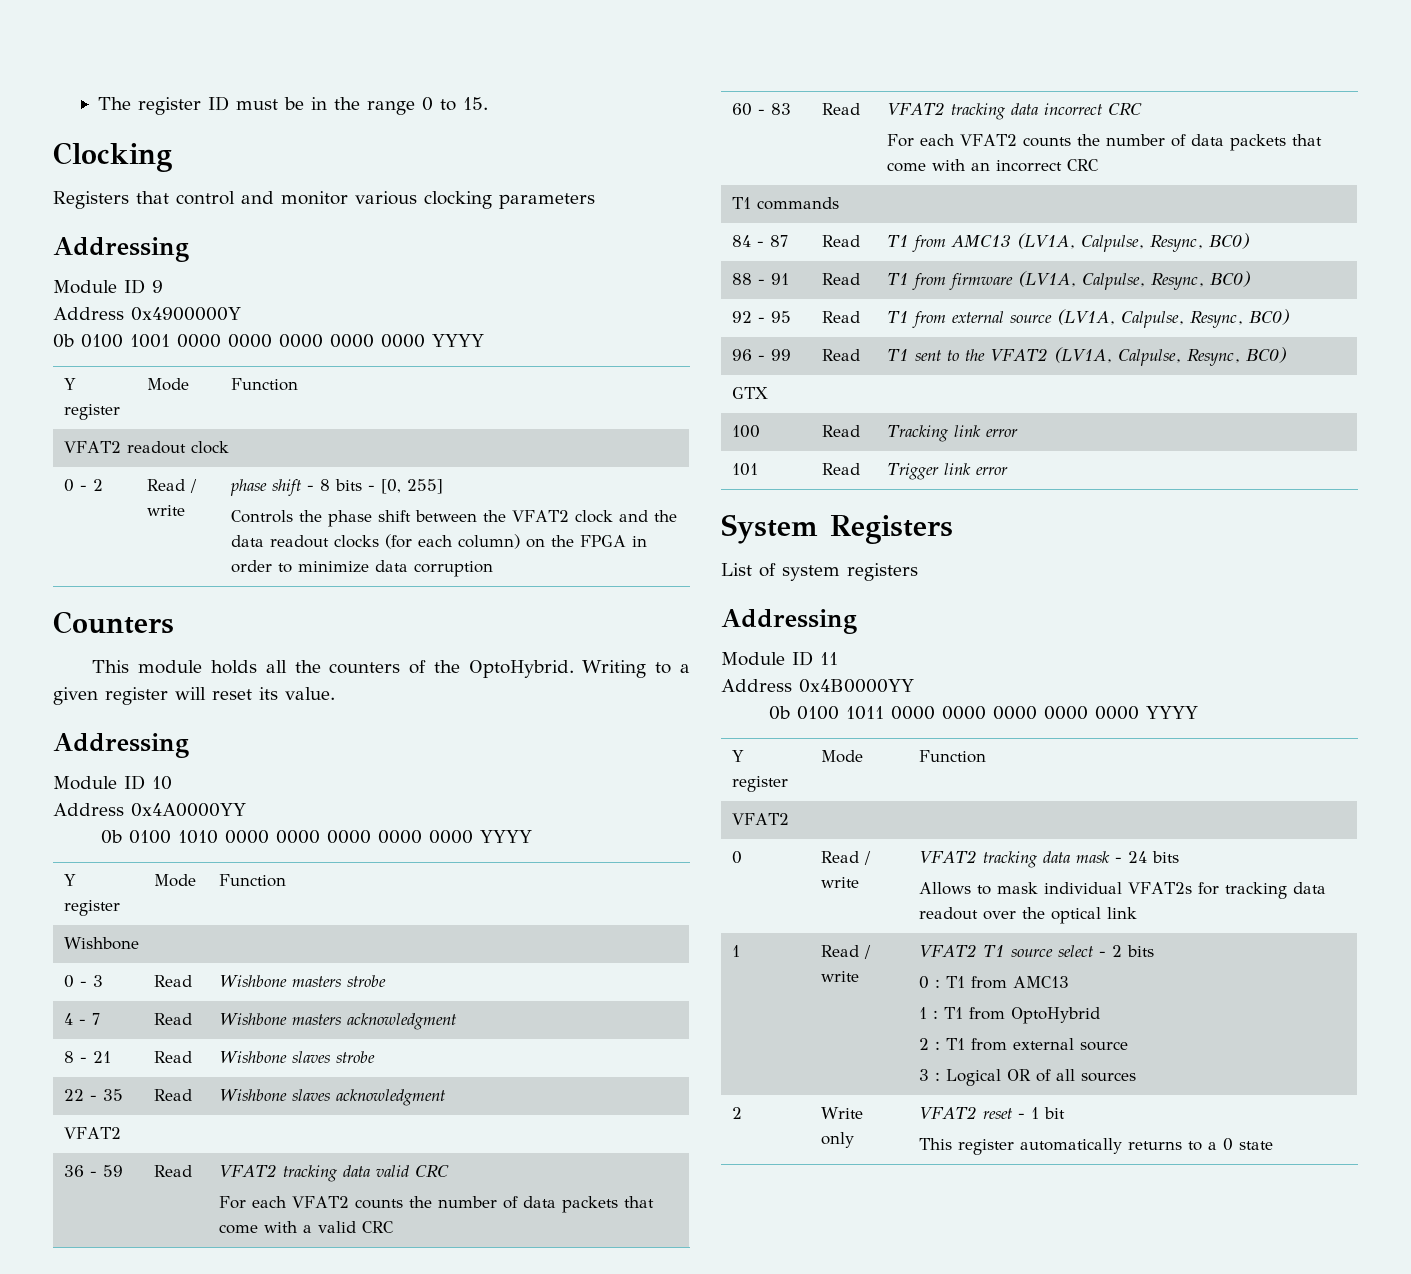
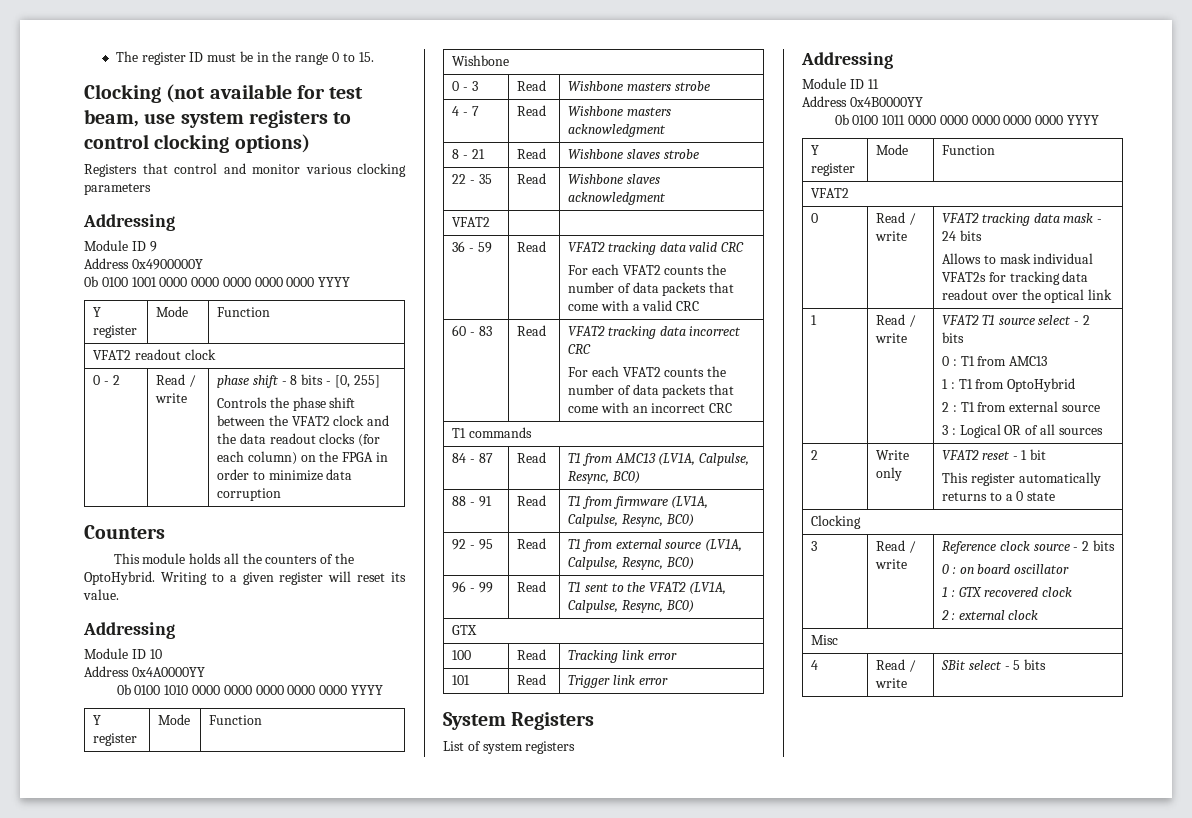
- Clocking
+ Clocking (not available for test beam, use system registers to control clocking options)
  2 | Write only | VFAT2 reset - 1 bit
  This register automatically returns to a 0 state
+ Clocking
+ 3 | Read / write | Reference clock source - 2 bits
+ 0 : on board oscillator
+ 1 : GTX recovered clock
+ 2 : external clock
+ Misc
+ 4 | Read / write | SBit select - 5 bits

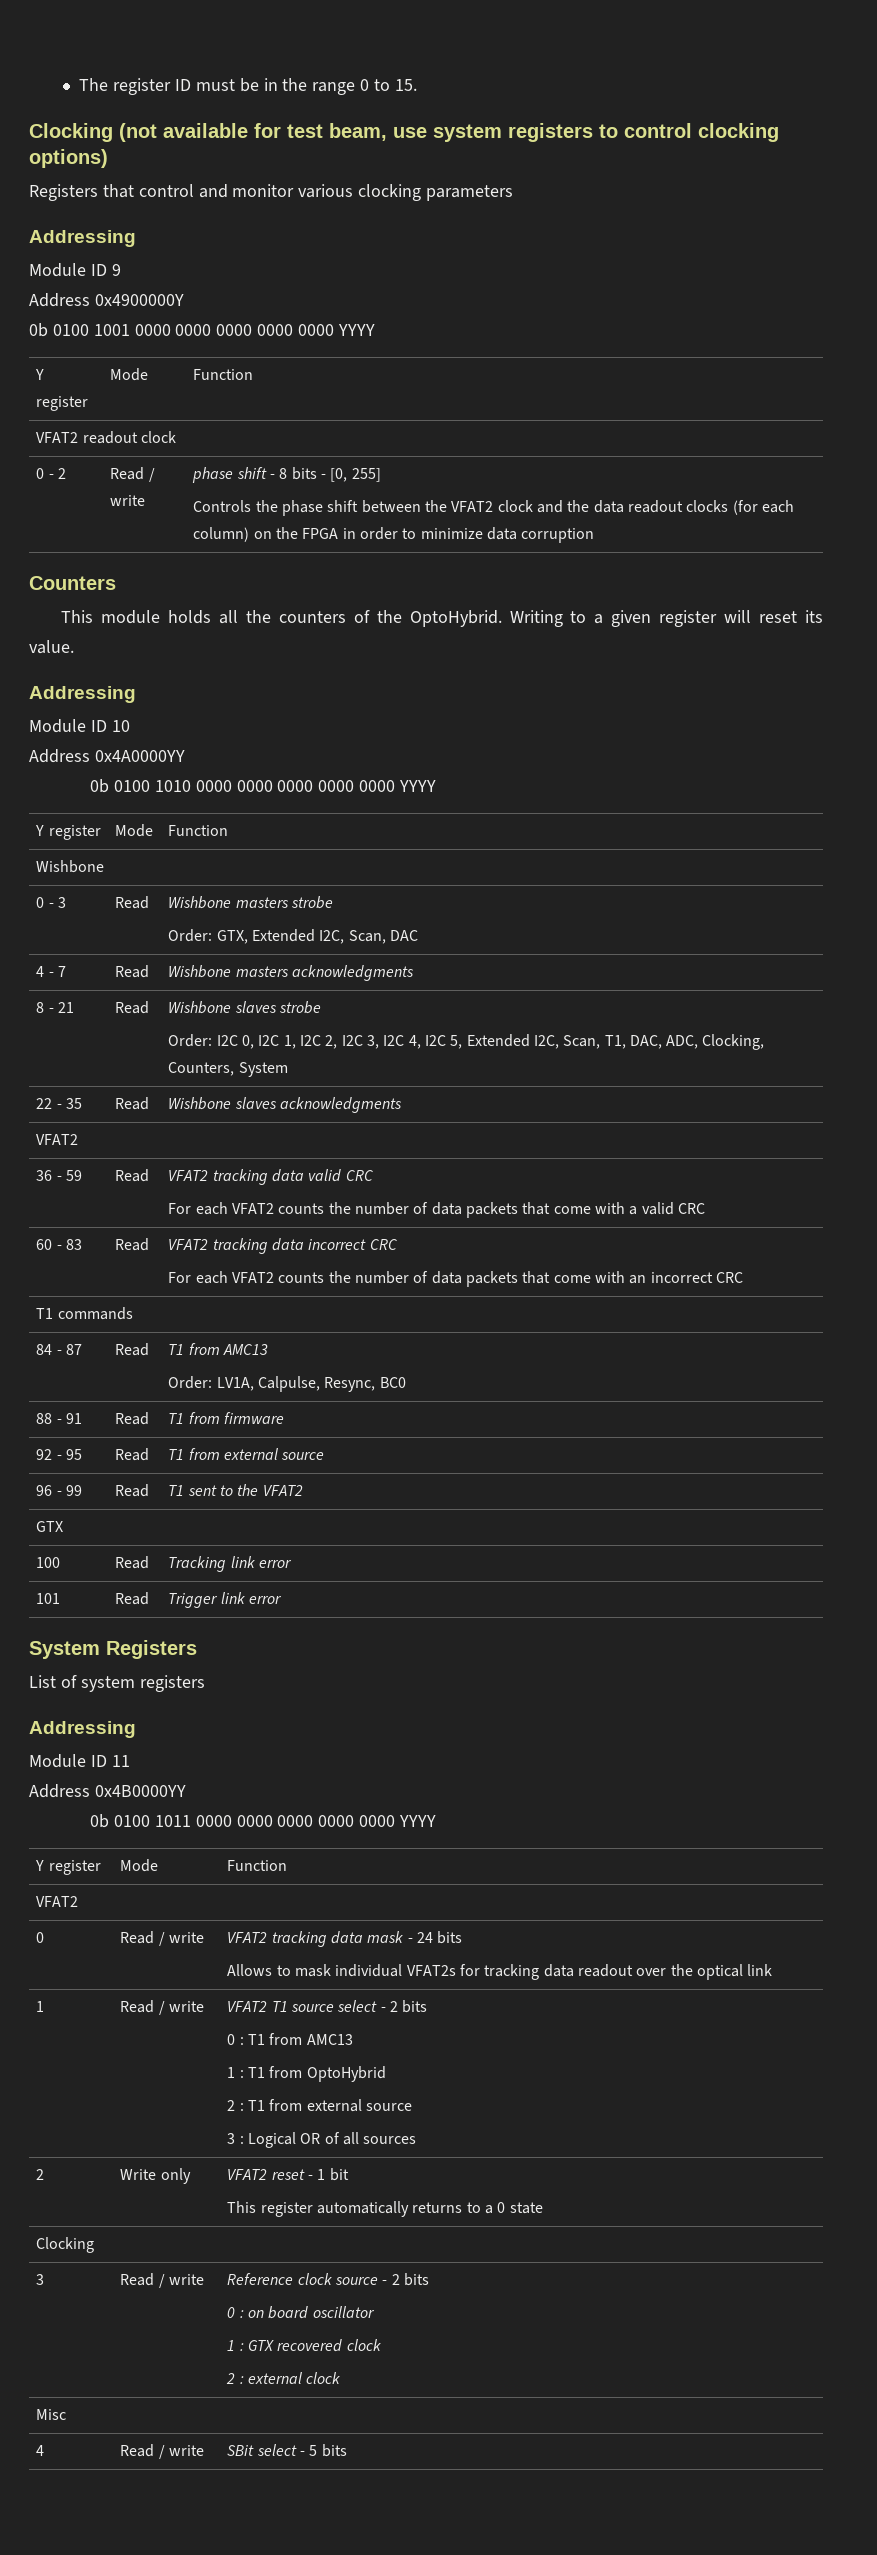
  0 - 3 | Read | Wishbone masters strobe
+ Order: GTX, Extended I2C, Scan, DAC
- 4 - 7 | Read | Wishbone masters acknowledgment
+ 4 - 7 | Read | Wishbone masters acknowledgments
  8 - 21 | Read | Wishbone slaves strobe
+ Order: I2C 0, I2C 1, I2C 2, I2C 3, I2C 4, I2C 5, Extended I2C, Scan, T1, DAC, ADC, Clocking, Counters, System
- 22 - 35 | Read | Wishbone slaves acknowledgment
+ 22 - 35 | Read | Wishbone slaves acknowledgments
- 84 - 87 | Read | T1 from AMC13 (LV1A, Calpulse, Resync, BC0)
+ 84 - 87 | Read | T1 from AMC13
+ Order: LV1A, Calpulse, Resync, BC0
- 88 - 91 | Read | T1 from firmware (LV1A, Calpulse, Resync, BC0)
+ 88 - 91 | Read | T1 from firmware
- 92 - 95 | Read | T1 from external source (LV1A, Calpulse, Resync, BC0)
+ 92 - 95 | Read | T1 from external source
- 96 - 99 | Read | T1 sent to the VFAT2 (LV1A, Calpulse, Resync, BC0)
+ 96 - 99 | Read | T1 sent to the VFAT2

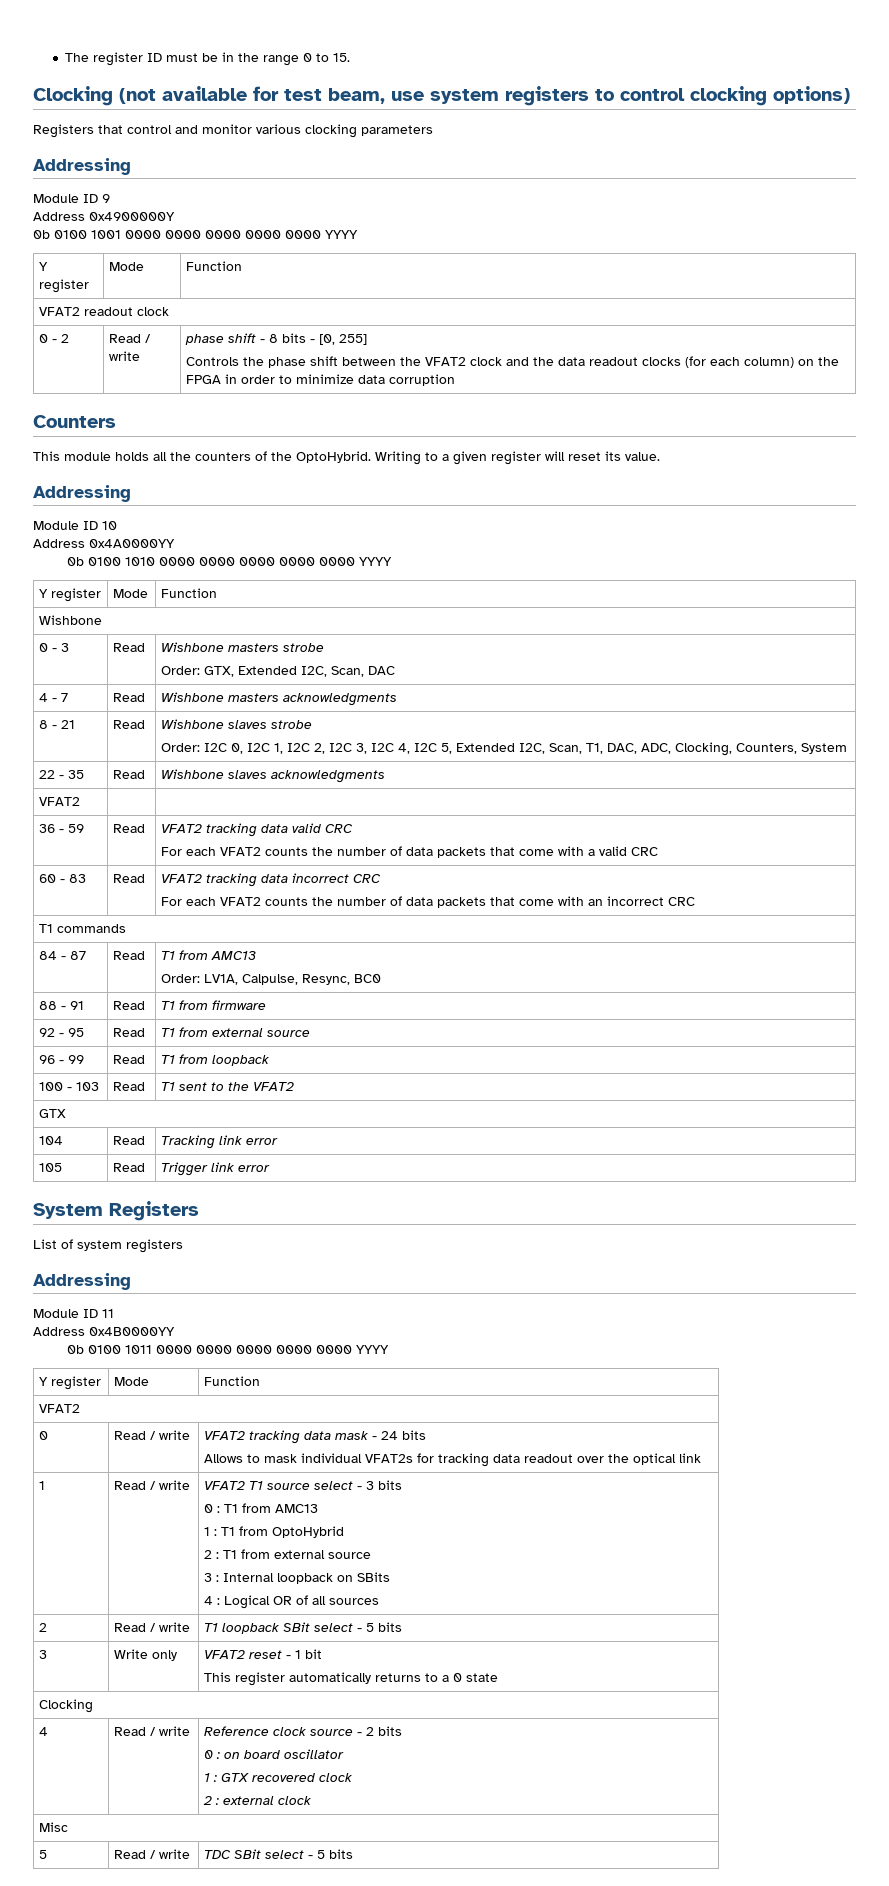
- 96 - 99 | Read | T1 sent to the VFAT2
+ 96 - 99 | Read | T1 from loopback
+ 100 - 103 | Read | T1 sent to the VFAT2
- 100 | Read | Tracking link error
+ 104 | Read | Tracking link error
- 101 | Read | Trigger link error
+ 105 | Read | Trigger link error
- 1 | Read / write | VFAT2 T1 source select - 2 bits
+ 1 | Read / write | VFAT2 T1 source select - 3 bits
  0 : T1 from AMC13
  1 : T1 from OptoHybrid
  2 : T1 from external source
- 3 : Logical OR of all sources
+ 3 : Internal loopback on SBits
+ 4 : Logical OR of all sources
- 2 | Write only | VFAT2 reset - 1 bit
+ 2 | Read / write | T1 loopback SBit select - 5 bits
+ 3 | Write only | VFAT2 reset - 1 bit
- 3 | Read / write | Reference clock source - 2 bits
+ 4 | Read / write | Reference clock source - 2 bits
- 4 | Read / write | SBit select - 5 bits
+ 5 | Read / write | TDC SBit select - 5 bits

